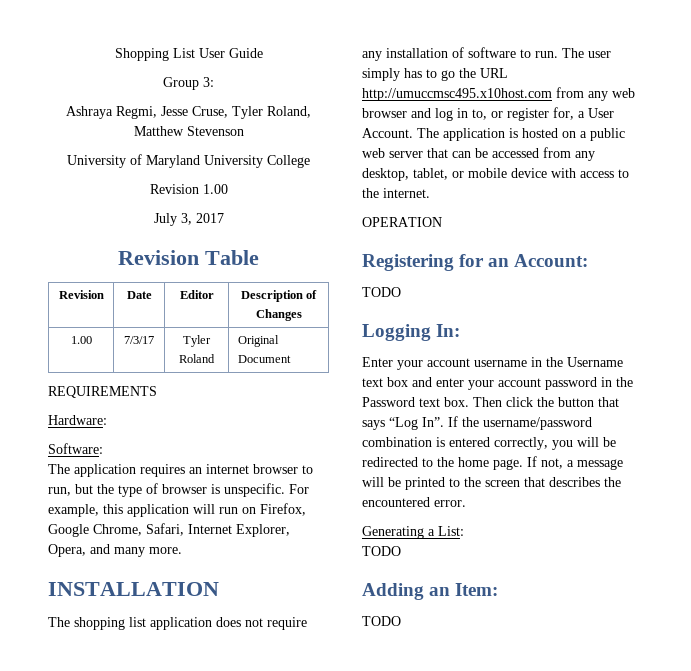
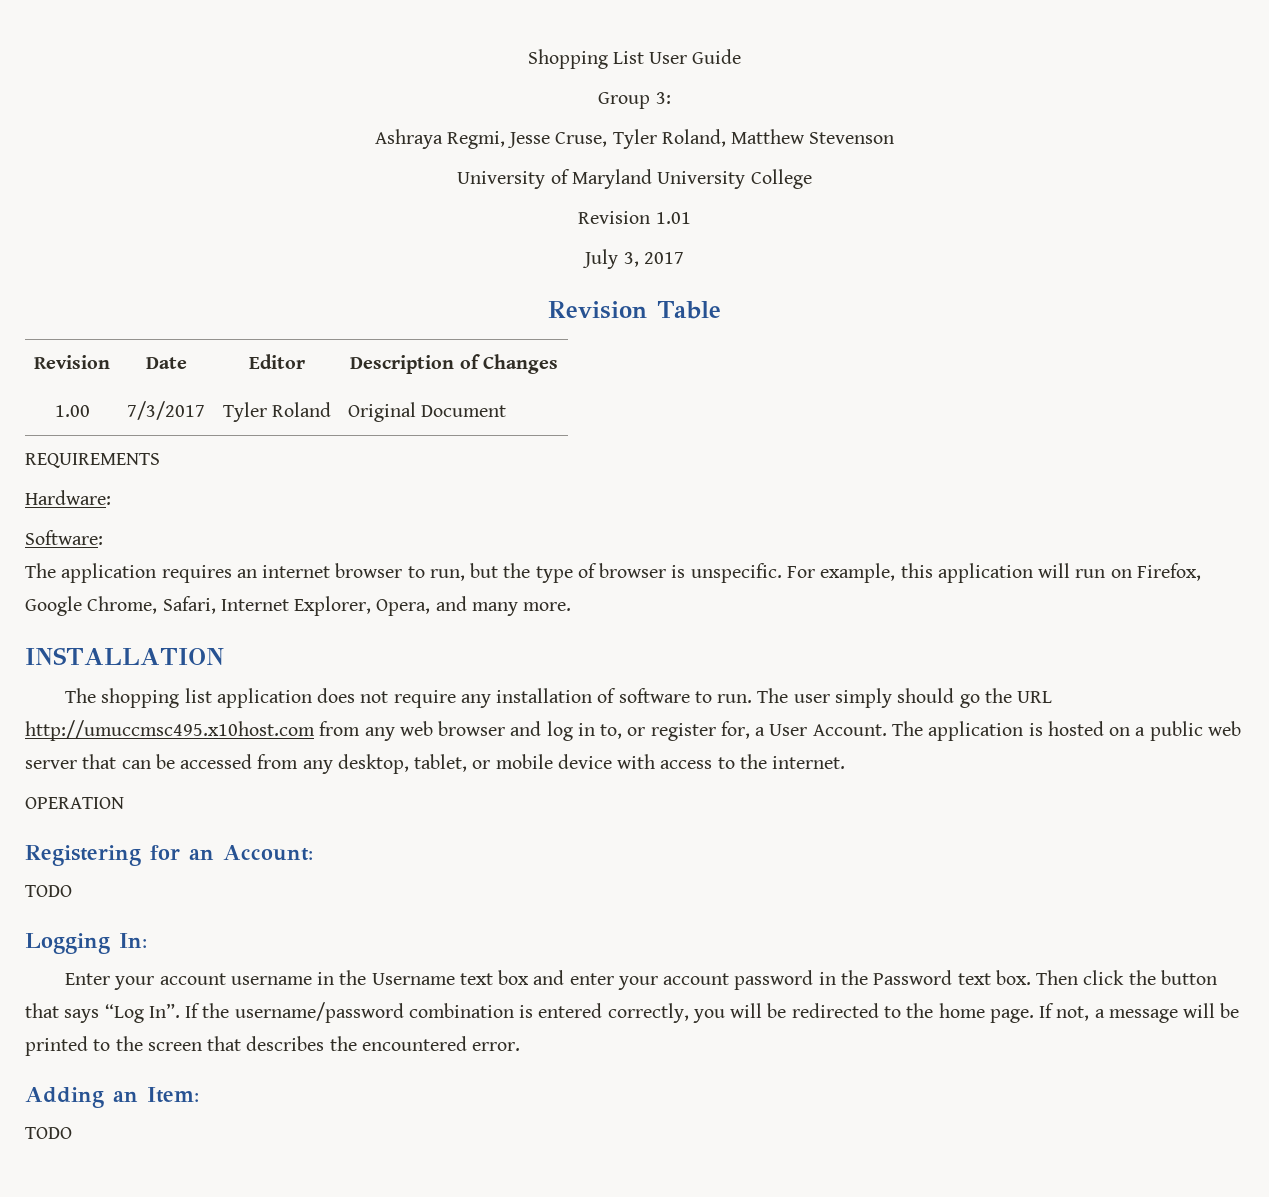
- Revision 1.00
+ Revision 1.01
- 1.00 | 7/3/17 | Tyler Roland | Original Document
+ 1.00 | 7/3/2017 | Tyler Roland | Original Document
- The user simply has to go the URL http://umuccmsc495.x10host.com from any web browser and log in to, or register for, a User Account.
+ The user simply should go the URL http://umuccmsc495.x10host.com from any web browser and log in to, or register for, a User Account.
- Generating a List:
- TODO

